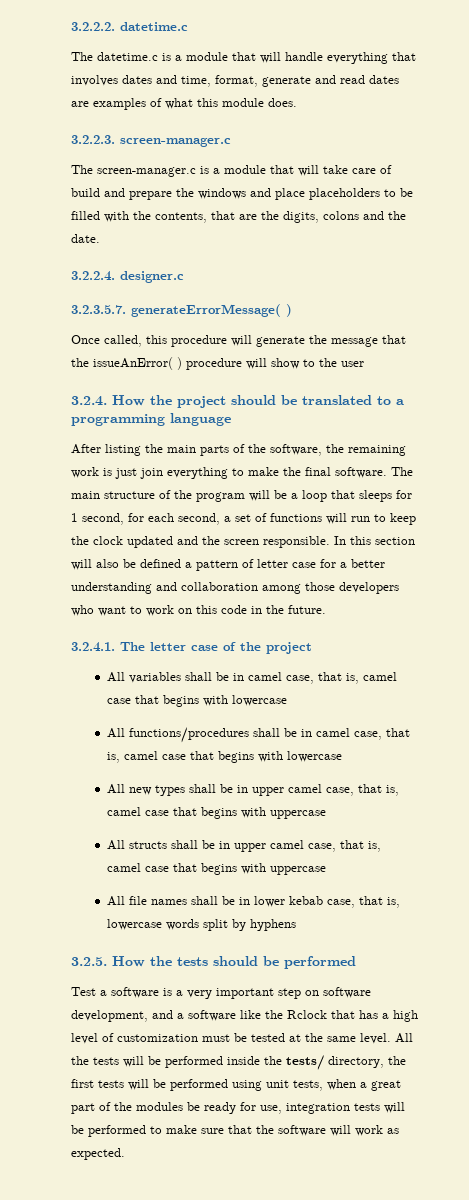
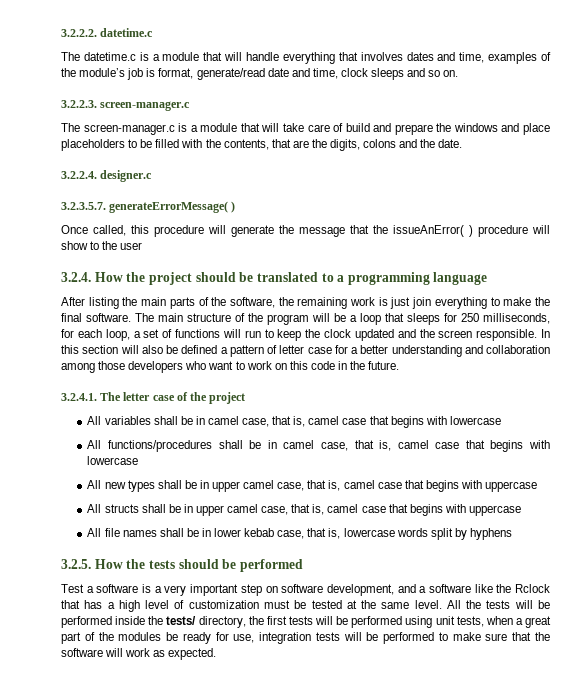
- The datetime.c is a module that will handle everything that involves dates and time, format, generate and read dates are examples of what this module does.
+ The datetime.c is a module that will handle everything that involves dates and time, examples of the module’s job is format, generate/read date and time, clock sleeps and so on.
- The main structure of the program will be a loop that sleeps for 1 second, for each second, a set of functions will run to keep the clock updated and the screen responsible.
+ The main structure of the program will be a loop that sleeps for 250 milliseconds, for each loop, a set of functions will run to keep the clock updated and the screen responsible.

